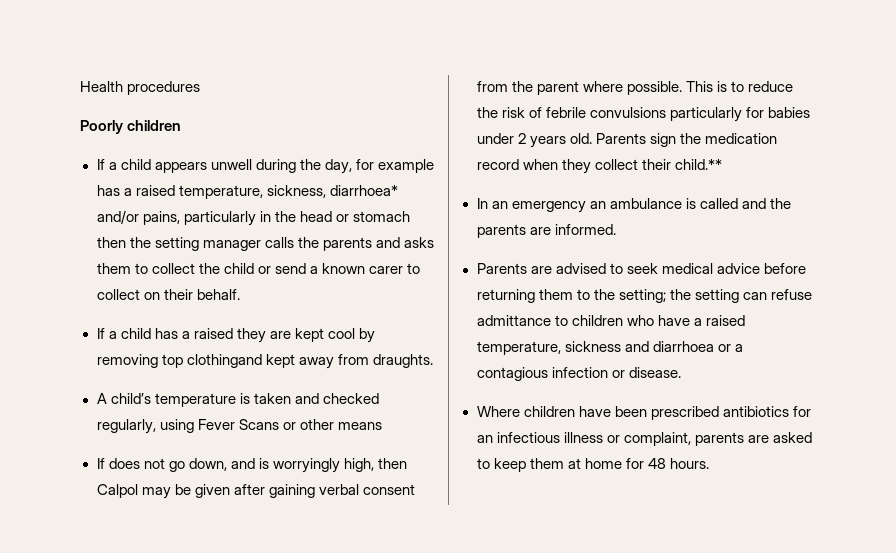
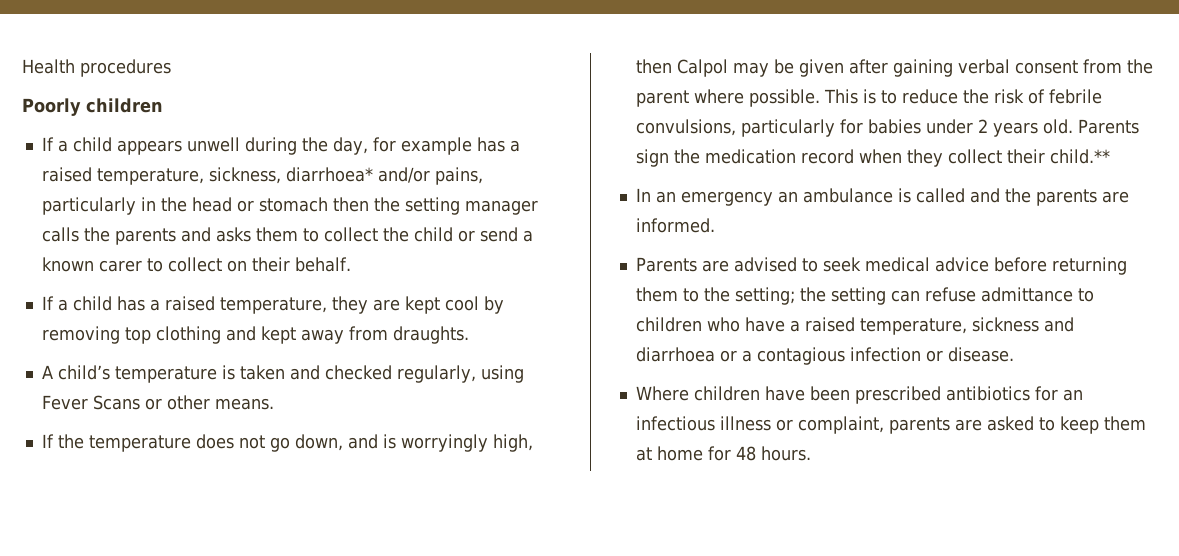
- If a child has a raised they are kept cool by removing top clothingand kept away from draughts.
+ If a child has a raised temperature, they are kept cool by removing top clothing and kept away from draughts.
- A child’s temperature is taken and checked regularly, using Fever Scans or other means
- If does not go down, and is worryingly high, then Calpol may be given after gaining verbal consent from the parent where possible.
+ A child’s temperature is taken and checked regularly, using Fever Scans or other means.
+ If the temperature does not go down, and is worryingly high, then Calpol may be given after gaining verbal consent from the parent where possible.
- This is to reduce the risk of febrile convulsions particularly for babies under 2 years old.
+ This is to reduce the risk of febrile convulsions, particularly for babies under 2 years old.

